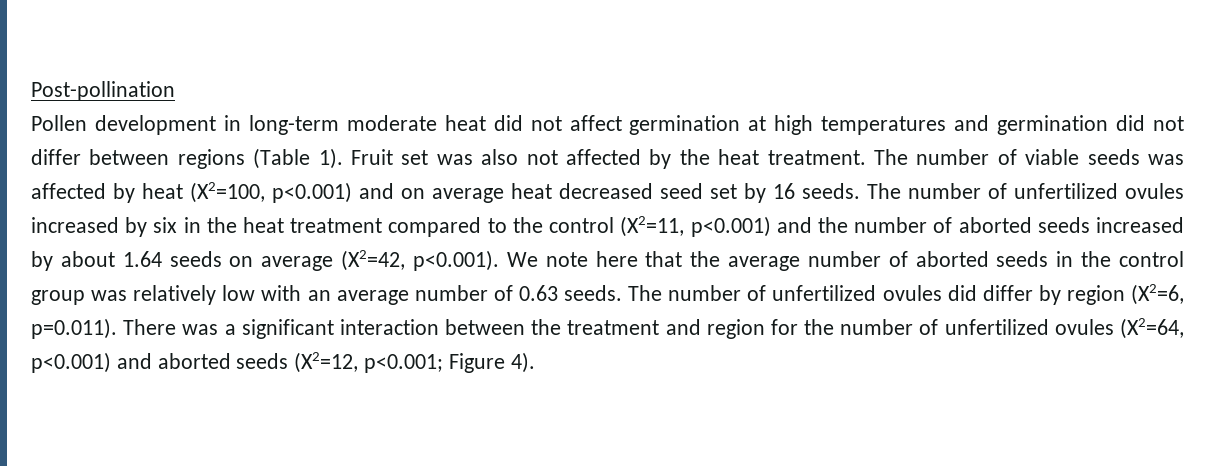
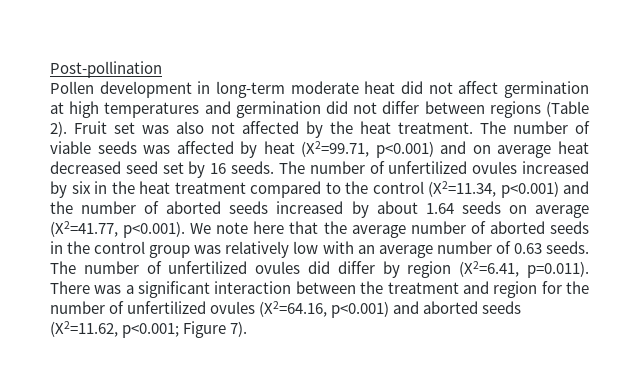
- Pollen development in long-term moderate heat did not affect germination at high temperatures and germination did not differ between regions (Table 1).
+ Pollen development in long-term moderate heat did not affect germination at high temperatures and germination did not differ between regions (Table 2).
- The number of viable seeds was affected by heat (Χ2=100, p<0.001) and on average heat decreased seed set by 16 seeds.
+ The number of viable seeds was affected by heat (Χ2=99.71, p<0.001) and on average heat decreased seed set by 16 seeds.
- The number of unfertilized ovules increased by six in the heat treatment compared to the control (Χ2=11, p<0.001) and the number of aborted seeds increased by about 1.64 seeds on average (Χ2=42, p<0.001). We note here that the average number of aborted seeds in the control group was relatively low with an average number of 0.63 seeds.
+ The number of unfertilized ovules increased by six in the heat treatment compared to the control (Χ2=11.34, p<0.001) and the number of aborted seeds increased by about 1.64 seeds on average (Χ2=41.77, p<0.001). We note here that the average number of aborted seeds in the control group was relatively low with an average number of 0.63 seeds.
- The number of unfertilized ovules did differ by region (Χ2=6, p=0.011). There was a significant interaction between the treatment and region for the number of unfertilized ovules (Χ2=64, p<0.001) and aborted seeds (Χ2=12, p<0.001; Figure 4).
+ The number of unfertilized ovules did differ by region (Χ2=6.41, p=0.011). There was a significant interaction between the treatment and region for the number of unfertilized ovules (Χ2=64.16, p<0.001) and aborted seeds (Χ2=11.62, p<0.001; Figure 7).

